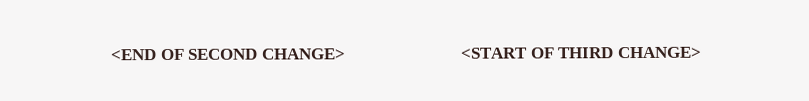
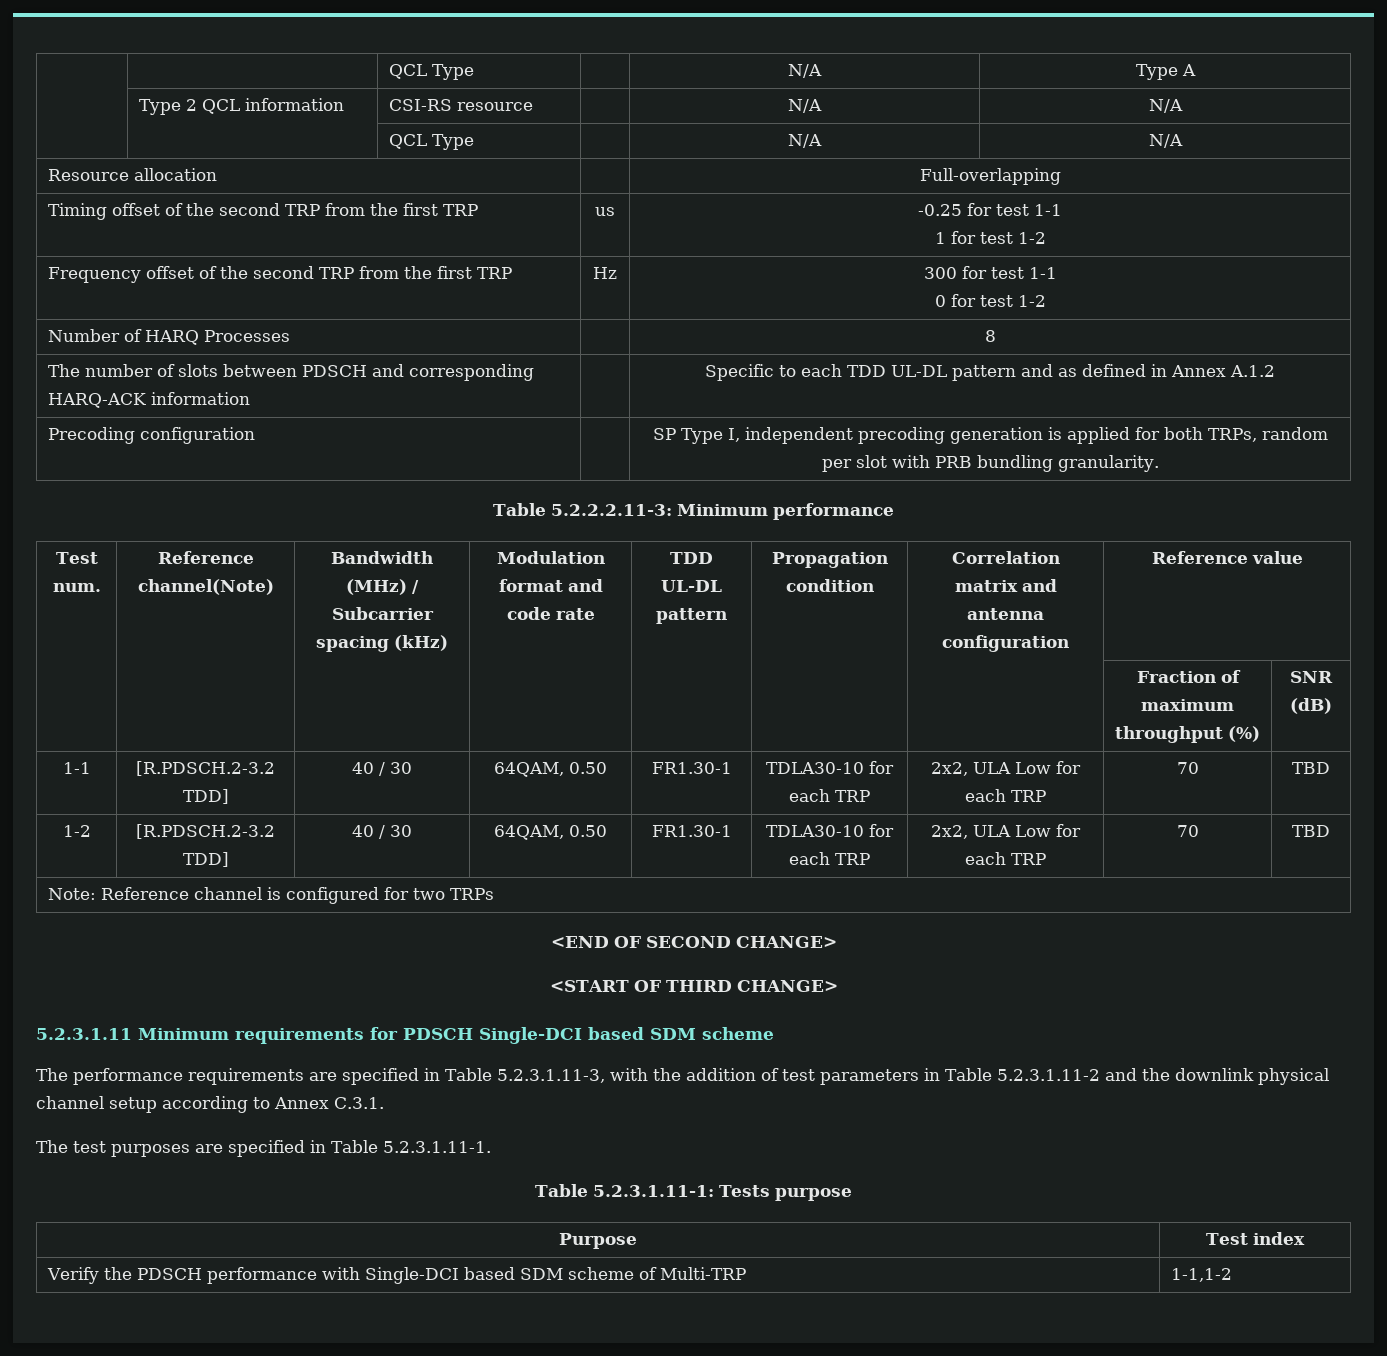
+ | | QCL Type | | N/A | Type A
+ | Type 2 QCL information | CSI-RS resource | | N/A | N/A
+ | | QCL Type | | N/A | N/A
+ Resource allocation | | Full-overlapping
+ Timing offset of the second TRP from the first TRP | us | -0.25 for test 1-1
+ 1 for test 1-2
+ Frequency offset of the second TRP from the first TRP | Hz | 300 for test 1-1
+ 0 for test 1-2
+ Number of HARQ Processes | | 8
+ The number of slots between PDSCH and corresponding HARQ-ACK information | | Specific to each TDD UL-DL pattern and as defined in Annex A.1.2
+ Precoding configuration | | SP Type I, independent precoding generation is applied for both TRPs, random per slot with PRB bundling granularity.
+ Table 5.2.2.2.11-3: Minimum performance
+ Test num. | Reference channel(Note) | Bandwidth (MHz) / Subcarrier spacing (kHz) | Modulation format and code rate | TDD UL-DL pattern | Propagation condition | Correlation matrix and antenna configuration | Reference value
+ | | | | | | | Fraction of maximum throughput (%) | SNR (dB)
+ 1-1 | [R.PDSCH.2-3.2 TDD] | 40 / 30 | 64QAM, 0.50 | FR1.30-1 | TDLA30-10 for each TRP | 2x2, ULA Low for each TRP | 70 | TBD
+ 1-2 | [R.PDSCH.2-3.2 TDD] | 40 / 30 | 64QAM, 0.50 | FR1.30-1 | TDLA30-10 for each TRP | 2x2, ULA Low for each TRP | 70 | TBD
+ Note: Reference channel is configured for two TRPs
+ 5.2.3.1.11 Minimum requirements for PDSCH Single-DCI based SDM scheme
+ The performance requirements are specified in Table 5.2.3.1.11-3, with the addition of test parameters in Table 5.2.3.1.11-2 and the downlink physical channel setup according to Annex C.3.1.
+ The test purposes are specified in Table 5.2.3.1.11-1.
+ Table 5.2.3.1.11-1: Tests purpose
+ Purpose | Test index
+ Verify the PDSCH performance with Single-DCI based SDM scheme of Multi-TRP | 1-1,1-2

